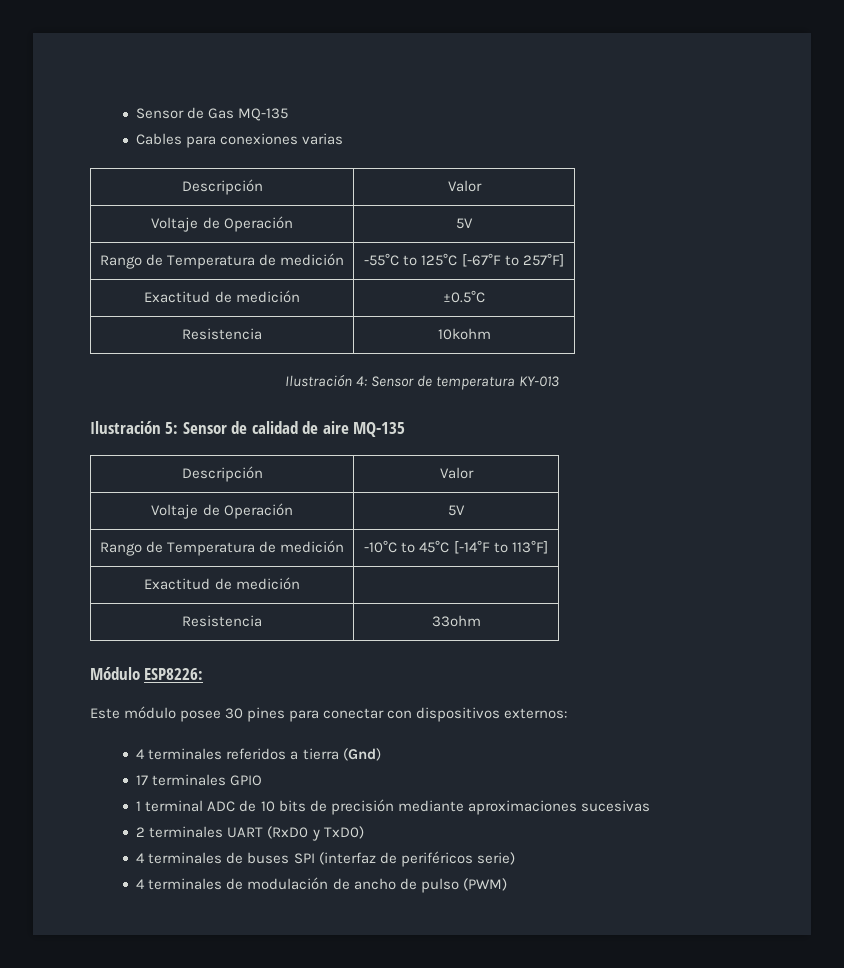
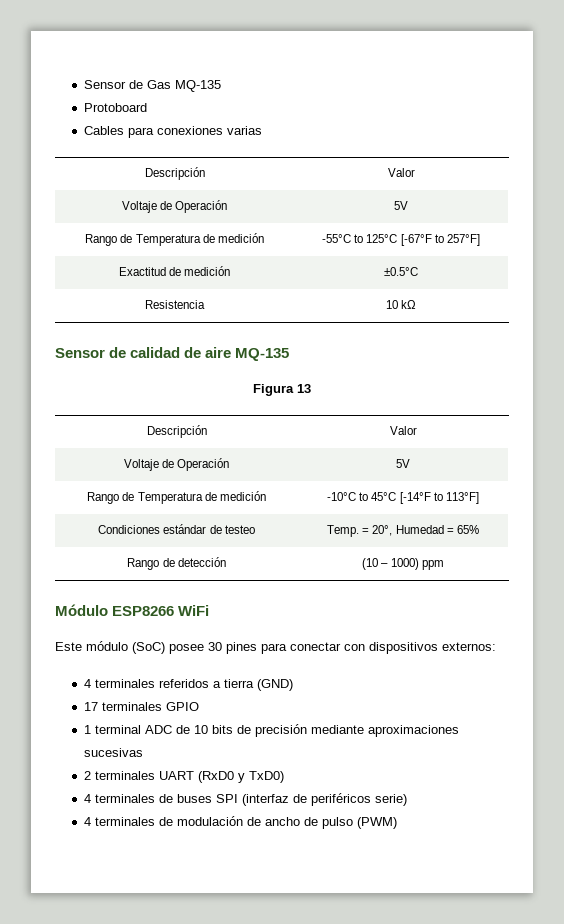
+ Protoboard
- Resistencia | 10kohm
- Ilustración 4: Sensor de temperatura KY-013
- Ilustración 5: Sensor de calidad de aire MQ-135
+ Resistencia | 10 kΩ
+ Sensor de calidad de aire MQ-135
+ Figura 13
  Rango de Temperatura de medición | -10°C to 45°C [-14°F to 113°F]
- Exactitud de medición |
- Resistencia | 33ohm
+ Condiciones estándar de testeo | Temp. = 20°, Humedad = 65%
+ Rango de detección | (10 – 1000) ppm
- Módulo ESP8226:
+ Módulo ESP8266 WiFi
- Este módulo posee 30 pines para conectar con dispositivos externos:
+ Este módulo (SoC) posee 30 pines para conectar con dispositivos externos:
- 4 terminales referidos a tierra (Gnd)
+ 4 terminales referidos a tierra (GND)

